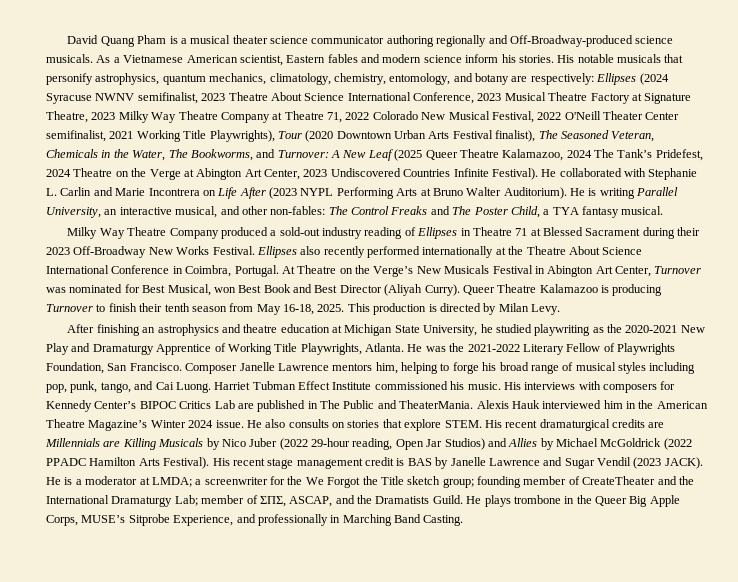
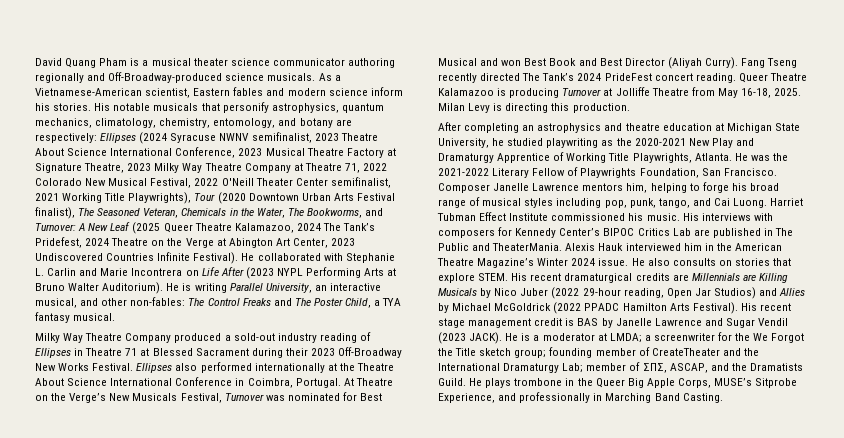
- As a Vietnamese American scientist, Eastern fables and modern science inform his stories.
+ As a Vietnamese-American scientist, Eastern fables and modern science inform his stories.
- Ellipses also recently performed internationally at the Theatre About Science International Conference in Coimbra, Portugal.
+ Ellipses also performed internationally at the Theatre About Science International Conference in Coimbra, Portugal.
- At Theatre on the Verge’s New Musicals Festival in Abington Art Center, Turnover was nominated for Best Musical, won Best Book and Best Director (Aliyah Curry).
+ At Theatre on the Verge’s New Musicals Festival, Turnover was nominated for Best Musical and won Best Book and Best Director (Aliyah Curry).
+ Fang Tseng recently directed The Tank’s 2024 PrideFest concert reading.
- Queer Theatre Kalamazoo is producing Turnover to finish their tenth season from May 16-18, 2025. This production is directed by Milan Levy.
- After finishing an astrophysics and theatre education at Michigan State University, he studied playwriting as the 2020-2021 New Play and Dramaturgy Apprentice of Working Title Playwrights, Atlanta.
+ Queer Theatre Kalamazoo is producing Turnover at Jolliffe Theatre from May 16-18, 2025. Milan Levy is directing this production.
+ After completing an astrophysics and theatre education at Michigan State University, he studied playwriting as the 2020-2021 New Play and Dramaturgy Apprentice of Working Title Playwrights, Atlanta.

